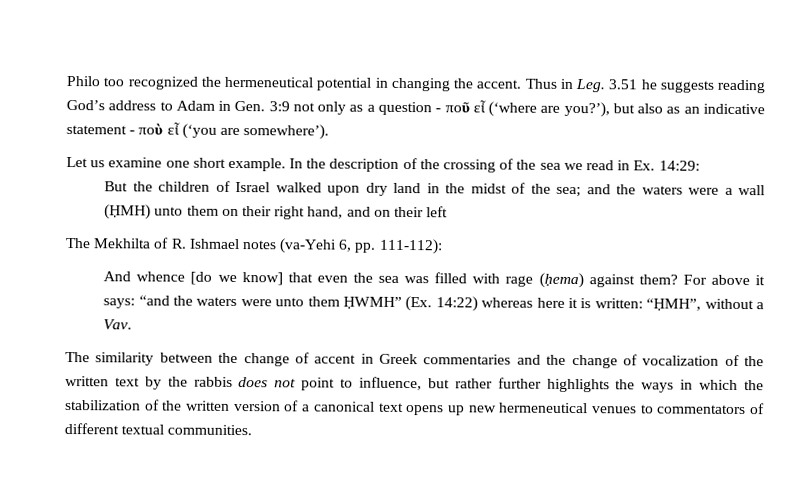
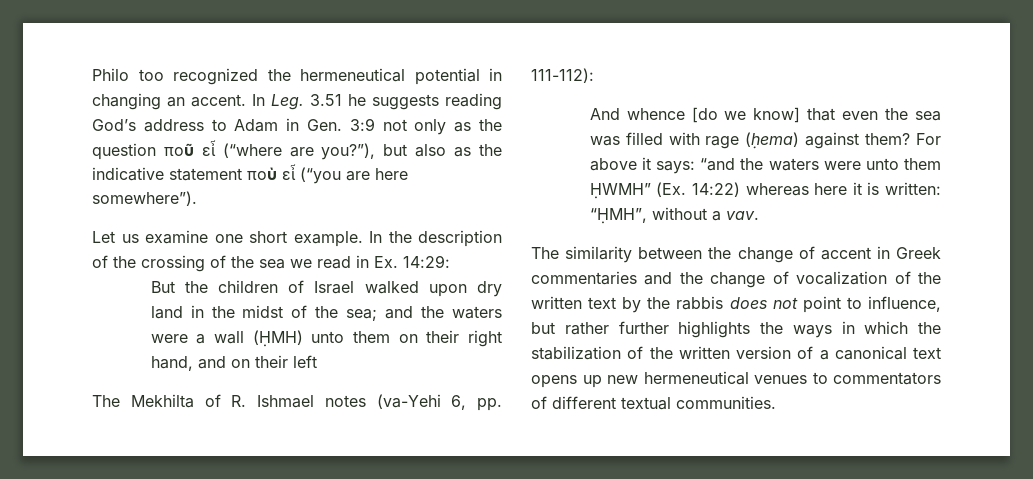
- Philo too recognized the hermeneutical potential in changing the accent. Thus in Leg. 3.51 he suggests reading God’s address to Adam in Gen. 3:9 not only as a question - ποῦ εἶ (‘where are you?’), but also as an indicative statement - ποὺ εἶ (‘you are somewhere’).
+ Philo too recognized the hermeneutical potential in changing an accent. In Leg. 3.51 he suggests reading God’s address to Adam in Gen. 3:9 not only as the question ποῦ εἶ (“where are you?”), but also as the indicative statement ποὺ εἶ (“you are here somewhere”).
- For above it says: “and the waters were unto them ḤWMH” (Ex. 14:22) whereas here it is written: “ḤMH”, without a Vav.
+ For above it says: “and the waters were unto them ḤWMH” (Ex. 14:22) whereas here it is written: “ḤMH”, without a vav.

